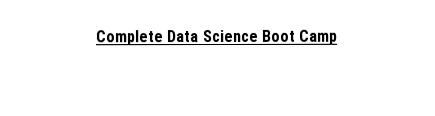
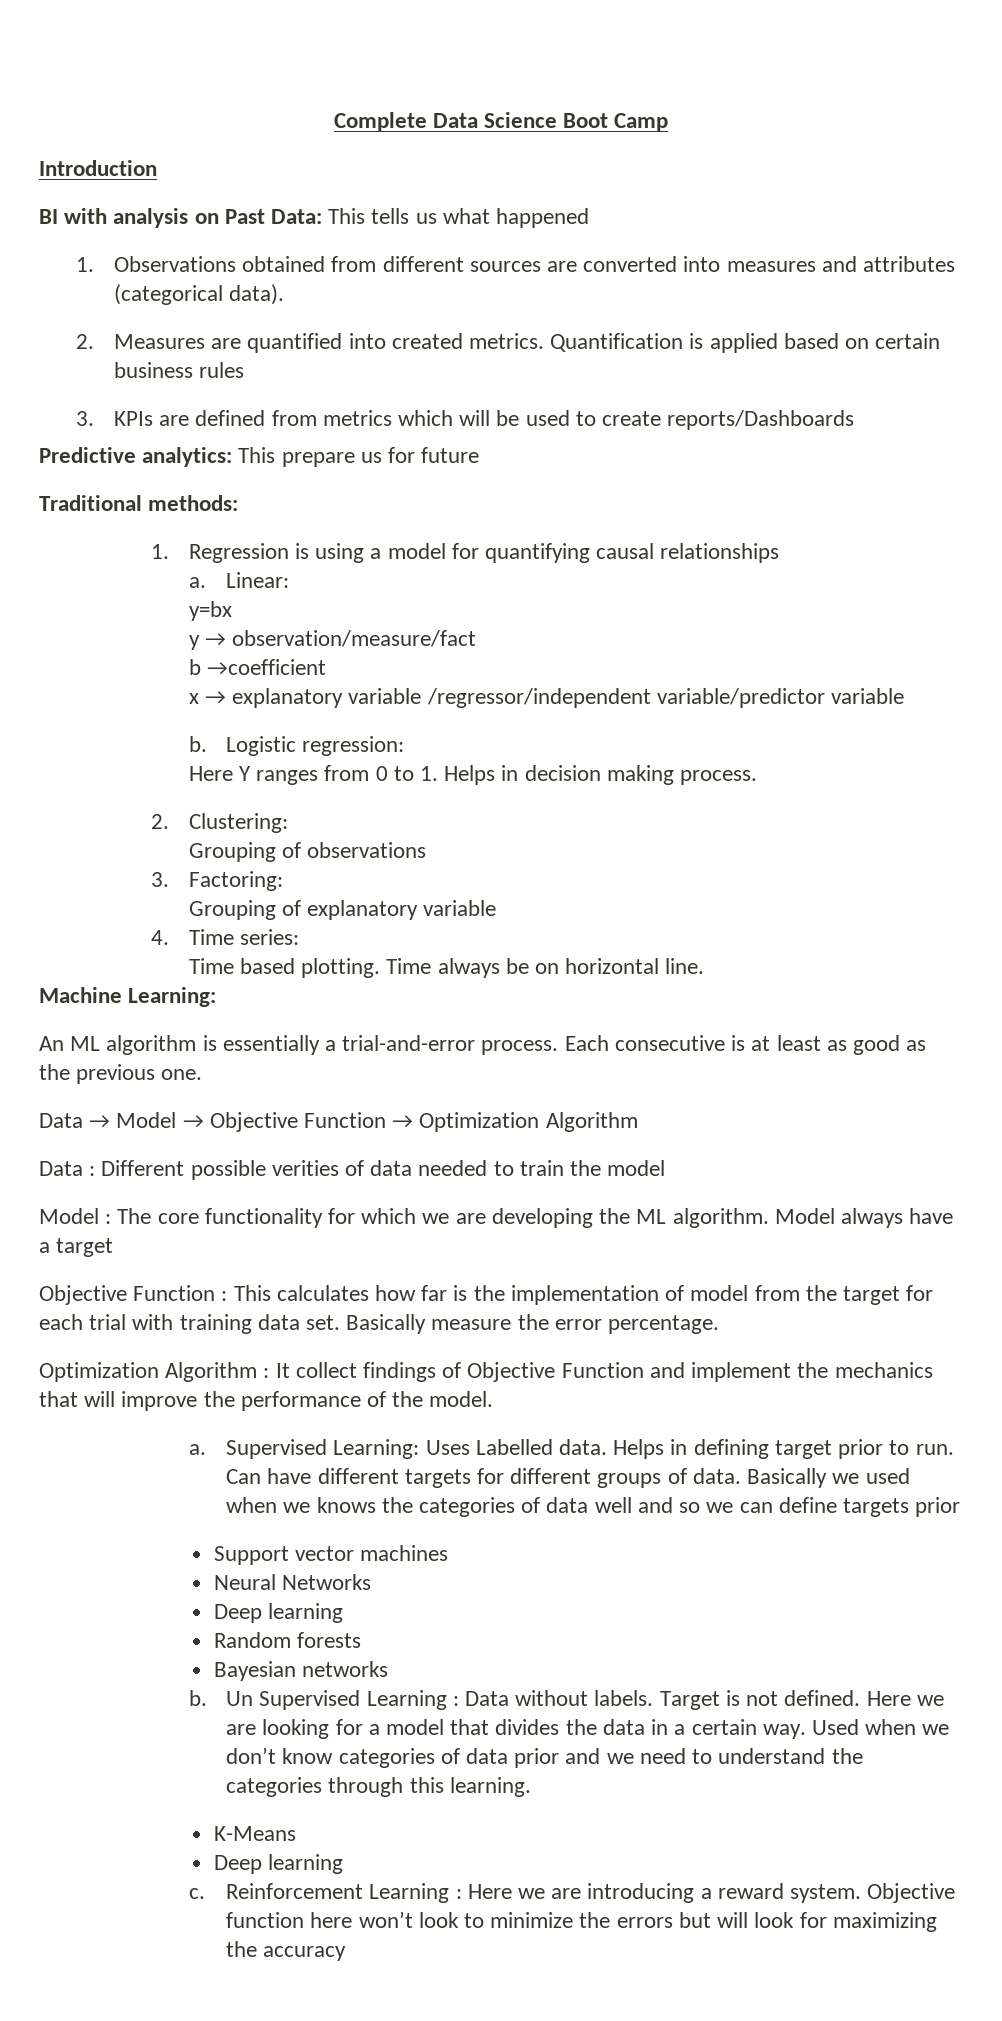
+ Introduction
+ BI with analysis on Past Data: This tells us what happened
+ 1. Observations obtained from different sources are converted into measures and attributes (categorical data).
+ 2. Measures are quantified into created metrics. Quantification is applied based on certain business rules
+ 3. KPIs are defined from metrics which will be used to create reports/Dashboards
+ Predictive analytics: This prepare us for future
+ Traditional methods:
+ 1. Regression is using a model for quantifying causal relationships
+ a. Linear:
+ y=bx
+ y → observation/measure/fact
+ b →coefficient
+ x → explanatory variable /regressor/independent variable/predictor variable
+ b. Logistic regression:
+ Here Y ranges from 0 to 1. Helps in decision making process.
+ 2. Clustering:
+ Grouping of observations
+ 3. Factoring:
+ Grouping of explanatory variable
+ 4. Time series:
+ Time based plotting. Time always be on horizontal line.
+ Machine Learning:
+ An ML algorithm is essentially a trial-and-error process. Each consecutive is at least as good as the previous one.
+ Data → Model → Objective Function → Optimization Algorithm
+ Data : Different possible verities of data needed to train the model
+ Model : The core functionality for which we are developing the ML algorithm. Model always have a target
+ Objective Function : This calculates how far is the implementation of model from the target for each trial with training data set. Basically measure the error percentage.
+ Optimization Algorithm : It collect findings of Objective Function and implement the mechanics that will improve the performance of the model.
+ a. Supervised Learning: Uses Labelled data. Helps in defining target prior to run. Can have different targets for different groups of data. Basically we used when we knows the categories of data well and so we can define targets prior
+ Support vector machines
+ Neural Networks
+ Deep learning
+ Random forests
+ Bayesian networks
+ b. Un Supervised Learning : Data without labels. Target is not defined. Here we are looking for a model that divides the data in a certain way. Used when we don’t know categories of data prior and we need to understand the categories through this learning.
+ K-Means
+ Deep learning
+ c. Reinforcement Learning : Here we are introducing a reward system. Objective function here won’t look to minimize the errors but will look for maximizing the accuracy

